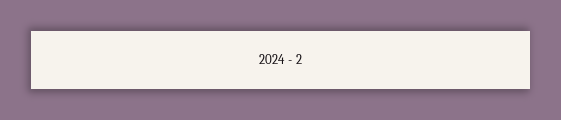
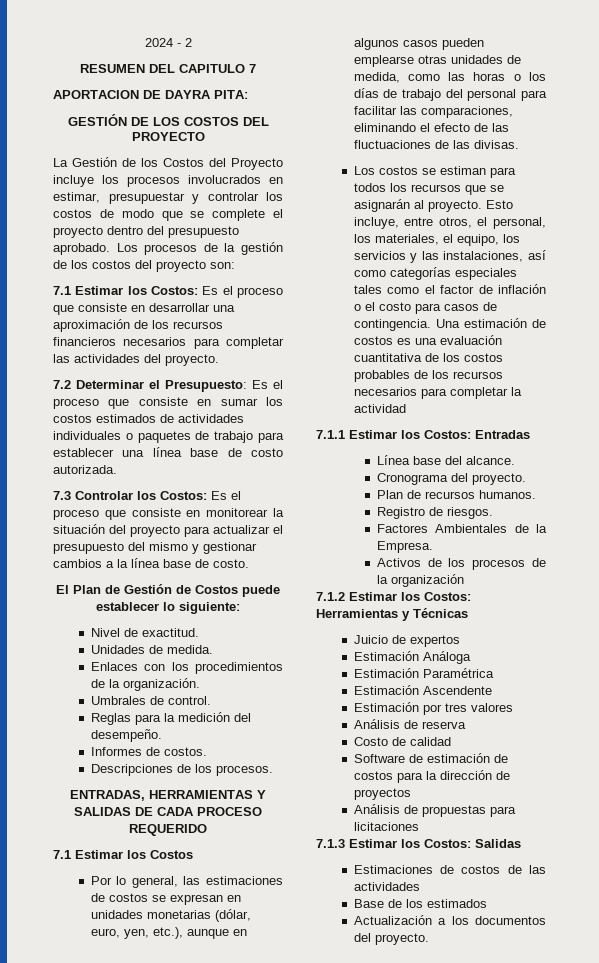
+ RESUMEN DEL CAPITULO 7
+ APORTACION DE DAYRA PITA:
+ GESTIÓN DE LOS COSTOS DEL PROYECTO
+ La Gestión de los Costos del Proyecto incluye los procesos involucrados en estimar, presupuestar y controlar los costos de modo que se complete el proyecto dentro del presupuesto aprobado. Los procesos de la gestión de los costos del proyecto son:
+ 7.1 Estimar los Costos: Es el proceso que consiste en desarrollar una aproximación de los recursos financieros necesarios para completar las actividades del proyecto.
+ 7.2 Determinar el Presupuesto: Es el proceso que consiste en sumar los costos estimados de actividades individuales o paquetes de trabajo para establecer una línea base de costo autorizada.
+ 7.3 Controlar los Costos: Es el proceso que consiste en monitorear la situación del proyecto para actualizar el presupuesto del mismo y gestionar cambios a la línea base de costo.
+ El Plan de Gestión de Costos puede establecer lo siguiente:
+ Nivel de exactitud.
+ Unidades de medida.
+ Enlaces con los procedimientos de la organización.
+ Umbrales de control.
+ Reglas para la medición del desempeño.
+ Informes de costos.
+ Descripciones de los procesos.
+ ENTRADAS, HERRAMIENTAS Y SALIDAS DE CADA PROCESO REQUERIDO
+ 7.1 Estimar los Costos
+ Por lo general, las estimaciones de costos se expresan en unidades monetarias (dólar, euro, yen, etc.), aunque en algunos casos pueden emplearse otras unidades de medida, como las horas o los días de trabajo del personal para facilitar las comparaciones, eliminando el efecto de las fluctuaciones de las divisas.
+ Los costos se estiman para todos los recursos que se asignarán al proyecto. Esto incluye, entre otros, el personal, los materiales, el equipo, los servicios y las instalaciones, así como categorías especiales tales como el factor de inflación o el costo para casos de contingencia. Una estimación de costos es una evaluación cuantitativa de los costos probables de los recursos necesarios para completar la actividad
+ 7.1.1 Estimar los Costos: Entradas
+ Línea base del alcance.
+ Cronograma del proyecto.
+ Plan de recursos humanos.
+ Registro de riesgos.
+ Factores Ambientales de la Empresa.
+ Activos de los procesos de la organización
+ 7.1.2 Estimar los Costos: Herramientas y Técnicas
+ Juicio de expertos
+ Estimación Análoga
+ Estimación Paramétrica
+ Estimación Ascendente
+ Estimación por tres valores
+ Análisis de reserva
+ Costo de calidad
+ Software de estimación de costos para la dirección de proyectos
+ Análisis de propuestas para licitaciones
+ 7.1.3 Estimar los Costos: Salidas
+ Estimaciones de costos de las actividades
+ Base de los estimados
+ Actualización a los documentos del proyecto.

